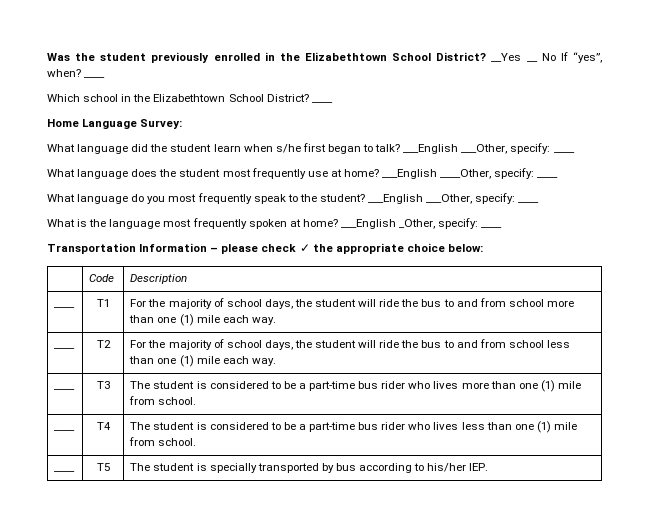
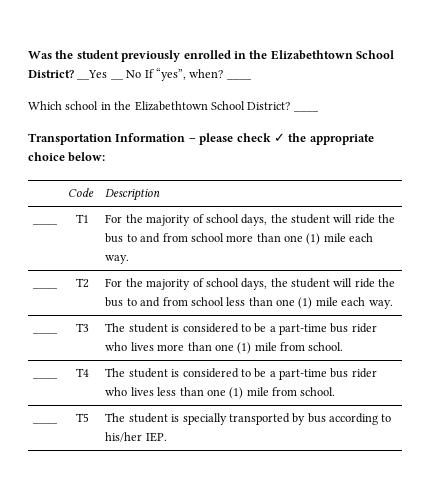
- Home Language Survey:
- What language did the student learn when s/he first began to talk? ___English ___Other, specify: ____
- What language does the student most frequently use at home? ___English ____Other, specify: ____
- What language do you most frequently speak to the student? ___English ___Other, specify: ____
- What is the language most frequently spoken at home? ___English _Other, specify: ____

